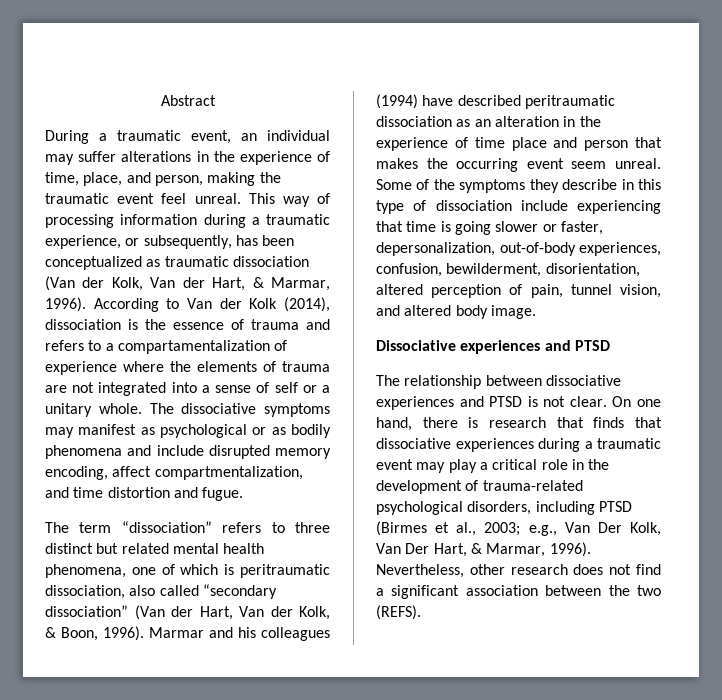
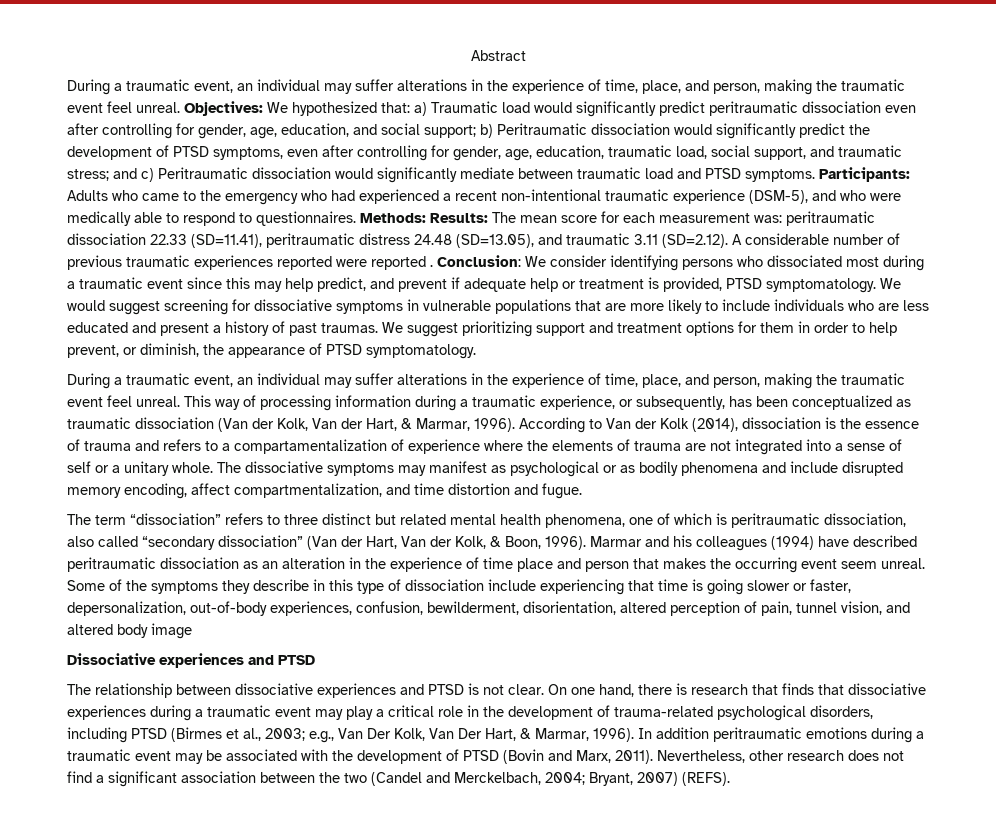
+ During a traumatic event, an individual may suffer alterations in the experience of time, place, and person, making the traumatic event feel unreal. Objectives: We hypothesized that: a) Traumatic load would significantly predict peritraumatic dissociation even after controlling for gender, age, education, and social support; b) Peritraumatic dissociation would significantly predict the development of PTSD symptoms, even after controlling for gender, age, education, traumatic load, social support, and traumatic stress; and c) Peritraumatic dissociation would significantly mediate between traumatic load and PTSD symptoms. Participants: Adults who came to the emergency who had experienced a recent non-intentional traumatic experience (DSM-5), and who were medically able to respond to questionnaires. Methods: Results: The mean score for each measurement was: peritraumatic dissociation 22.33 (SD=11.41), peritraumatic distress 24.48 (SD=13.05), and traumatic 3.11 (SD=2.12). A considerable number of previous traumatic experiences reported were reported . Conclusion: We consider identifying persons who dissociated most during a traumatic event since this may help predict, and prevent if adequate help or treatment is provided, PTSD symptomatology. We would suggest screening for dissociative symptoms in vulnerable populations that are more likely to include individuals who are less educated and present a history of past traumas. We suggest prioritizing support and treatment options for them in order to help prevent, or diminish, the appearance of PTSD symptomatology.
- Some of the symptoms they describe in this type of dissociation include experiencing that time is going slower or faster, depersonalization, out-of-body experiences, confusion, bewilderment, disorientation, altered perception of pain, tunnel vision, and altered body image.
+ Some of the symptoms they describe in this type of dissociation include experiencing that time is going slower or faster, depersonalization, out-of-body experiences, confusion, bewilderment, disorientation, altered perception of pain, tunnel vision, and altered body image
+ In addition peritraumatic emotions during a traumatic event may be associated with the development of PTSD (Bovin and Marx, 2011).
- Nevertheless, other research does not find a significant association between the two (REFS).
+ Nevertheless, other research does not find a significant association between the two (Candel and Merckelbach, 2004; Bryant, 2007) (REFS).

